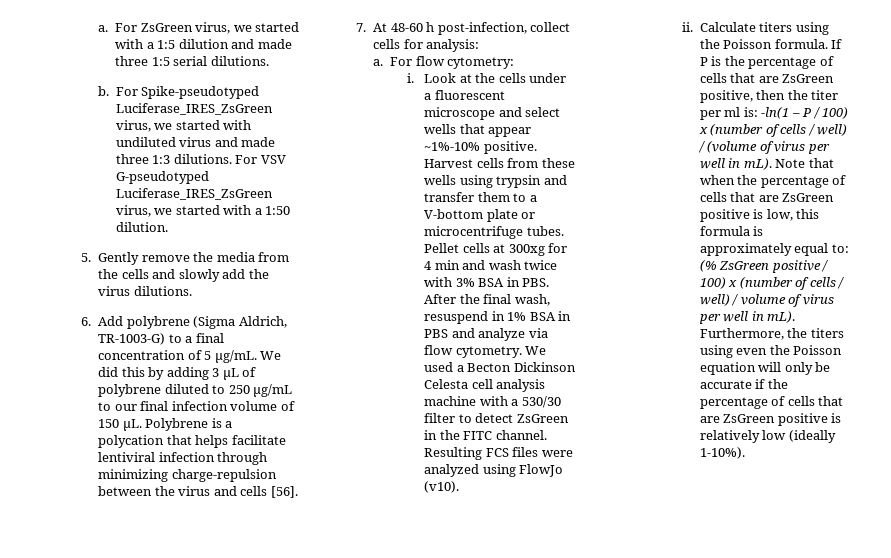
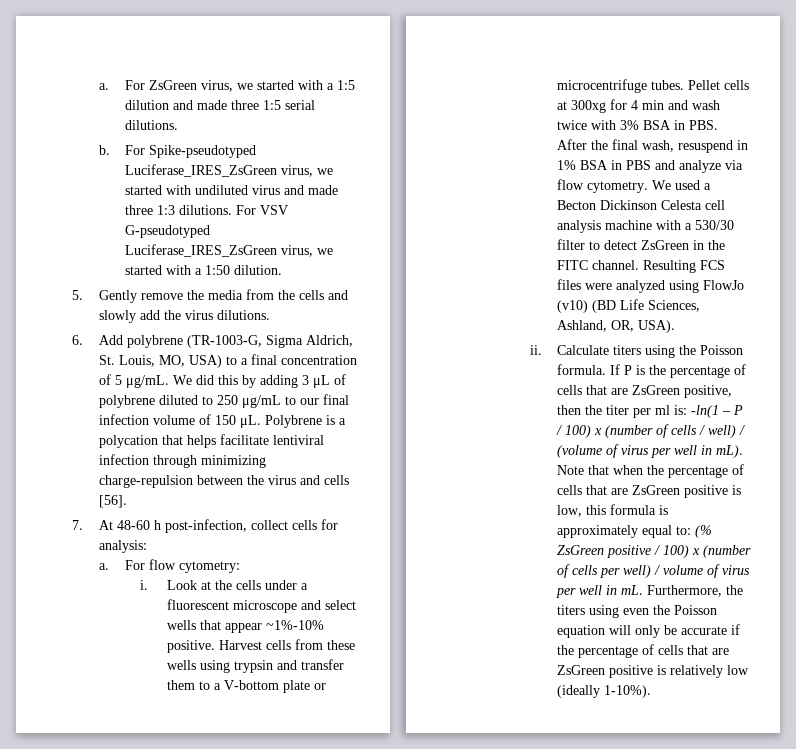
- 6. Add polybrene (Sigma Aldrich, TR-1003-G) to a final concentration of 5 μg/mL.
+ 6. Add polybrene (TR-1003-G, Sigma Aldrich, St. Louis, MO, USA) to a final concentration of 5 μg/mL.
- Resulting FCS files were analyzed using FlowJo (v10).
+ Resulting FCS files were analyzed using FlowJo (v10) (BD Life Sciences, Ashland, OR, USA).
- Note that when the percentage of cells that are ZsGreen positive is low, this formula is approximately equal to: (% ZsGreen positive / 100) x (number of cells / well) / volume of virus per well in mL).
+ Note that when the percentage of cells that are ZsGreen positive is low, this formula is approximately equal to: (% ZsGreen positive / 100) x (number of cells per well) / volume of virus per well in mL.

